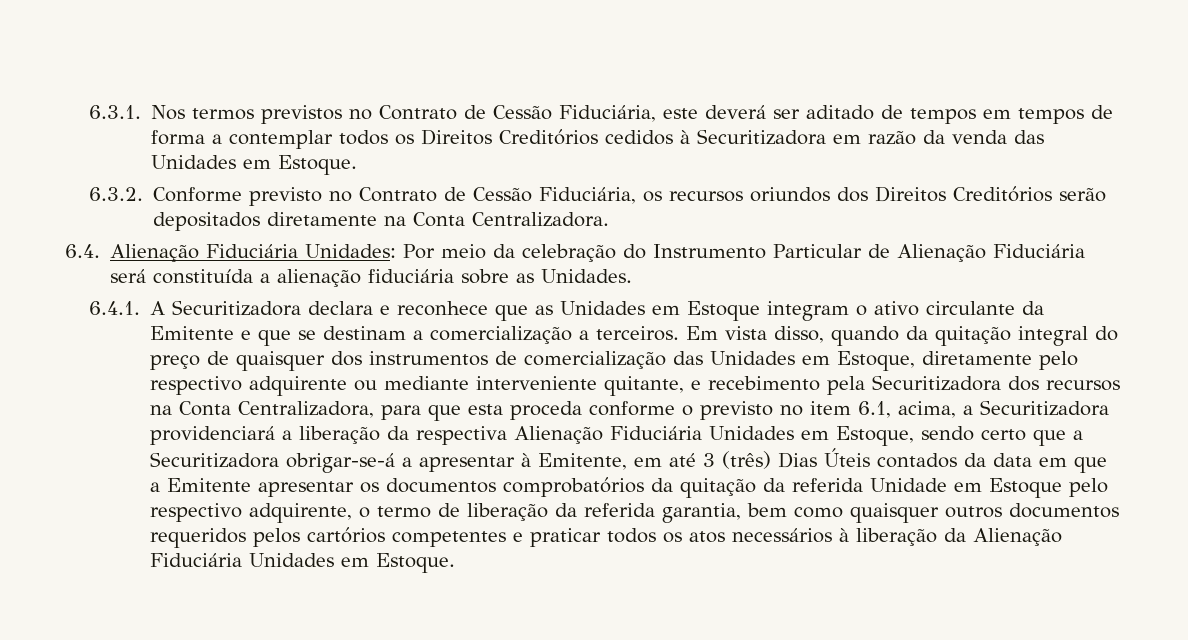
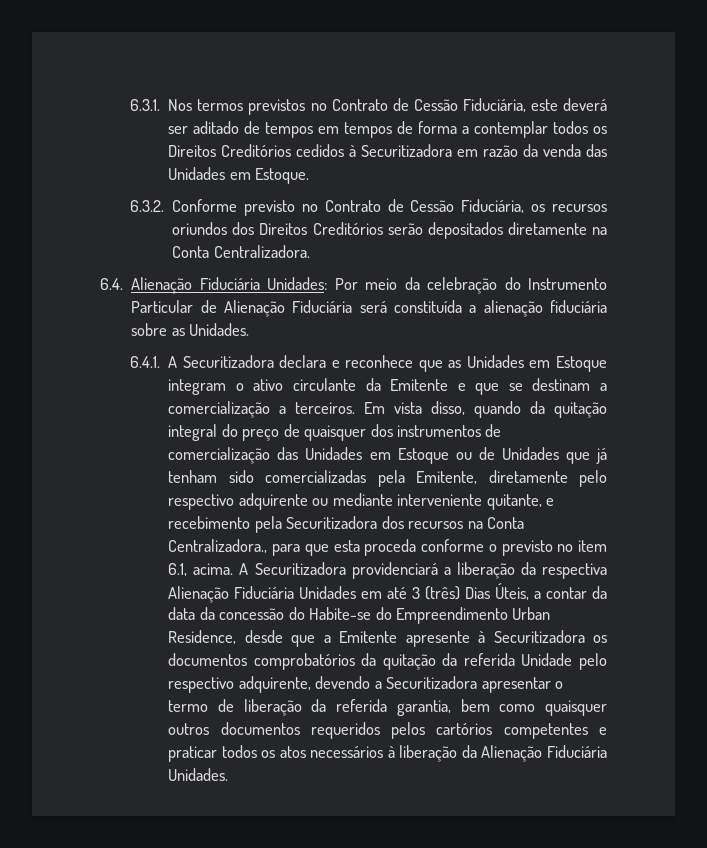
- Em vista disso, quando da quitação integral do preço de quaisquer dos instrumentos de comercialização das Unidades em Estoque, diretamente pelo respectivo adquirente ou mediante interveniente quitante, e recebimento pela Securitizadora dos recursos na Conta Centralizadora, para que esta proceda conforme o previsto no item 6.1, acima, a Securitizadora providenciará a liberação da respectiva Alienação Fiduciária Unidades em Estoque, sendo certo que a Securitizadora obrigar-se-á a apresentar à Emitente, em até 3 (três) Dias Úteis contados da data em que a Emitente apresentar os documentos comprobatórios da quitação da referida Unidade em Estoque pelo respectivo adquirente, o termo de liberação da referida garantia, bem como quaisquer outros documentos requeridos pelos cartórios competentes e praticar todos os atos necessários à liberação da Alienação Fiduciária Unidades em Estoque.
+ Em vista disso, quando da quitação integral do preço de quaisquer dos instrumentos de comercialização das Unidades em Estoque ou de Unidades que já tenham sido comercializadas pela Emitente, diretamente pelo respectivo adquirente ou mediante interveniente quitante, e recebimento pela Securitizadora dos recursos na Conta Centralizadora., para que esta proceda conforme o previsto no item 6.1, acima. A Securitizadora providenciará a liberação da respectiva Alienação Fiduciária Unidades em até 3 (três) Dias Úteis, a contar da data da concessão do Habite-se do Empreendimento Urban Residence, desde que a Emitente apresente à Securitizadora os documentos comprobatórios da quitação da referida Unidade pelo respectivo adquirente, devendo a Securitizadora apresentar o termo de liberação da referida garantia, bem como quaisquer outros documentos requeridos pelos cartórios competentes e praticar todos os atos necessários à liberação da Alienação Fiduciária Unidades.

